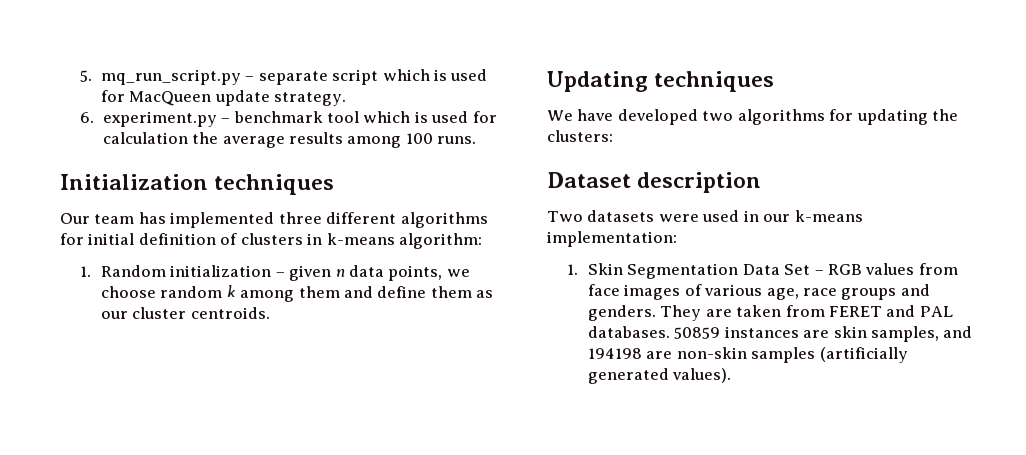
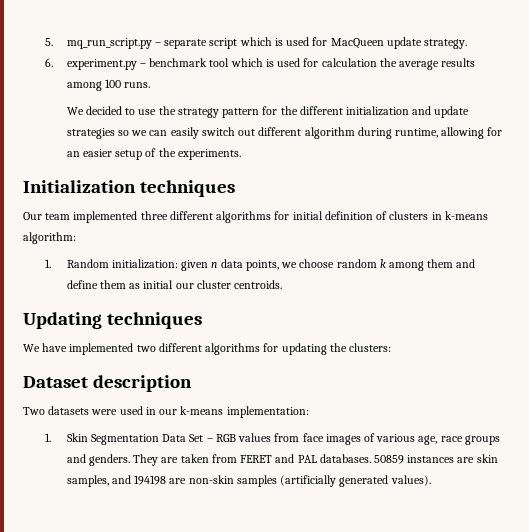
+ We decided to use the strategy pattern for the different initialization and update strategies so we can easily switch out different algorithm during runtime, allowing for an easier setup of the experiments.
- Our team has implemented three different algorithms for initial definition of clusters in k-means algorithm:
+ Our team implemented three different algorithms for initial definition of clusters in k-means algorithm:
- 1. Random initialization – given n data points, we choose random k among them and define them as our cluster centroids.
+ 1. Random initialization: given n data points, we choose random k among them and define them as initial our cluster centroids.
- We have developed two algorithms for updating the clusters:
+ We have implemented two different algorithms for updating the clusters:

